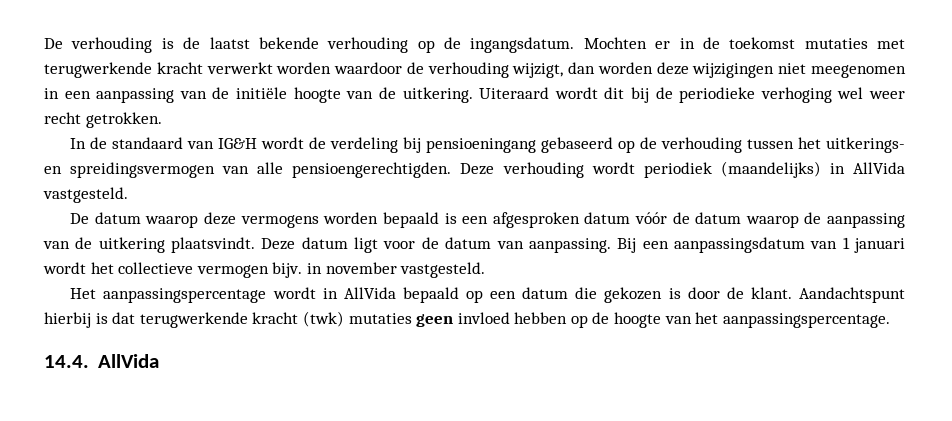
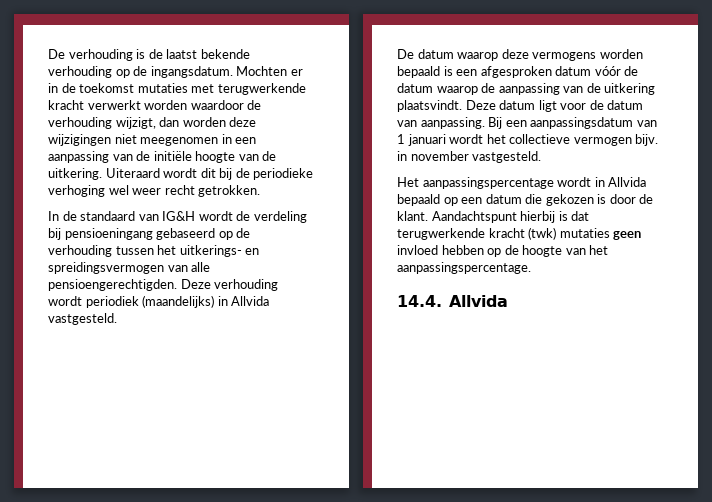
- Deze verhouding wordt periodiek (maandelijks) in AllVida vastgesteld.
+ Deze verhouding wordt periodiek (maandelijks) in Allvida vastgesteld.
- Het aanpassingspercentage wordt in AllVida bepaald op een datum die gekozen is door de klant.
+ Het aanpassingspercentage wordt in Allvida bepaald op een datum die gekozen is door de klant.
- 14.4. AllVida
+ 14.4. Allvida

